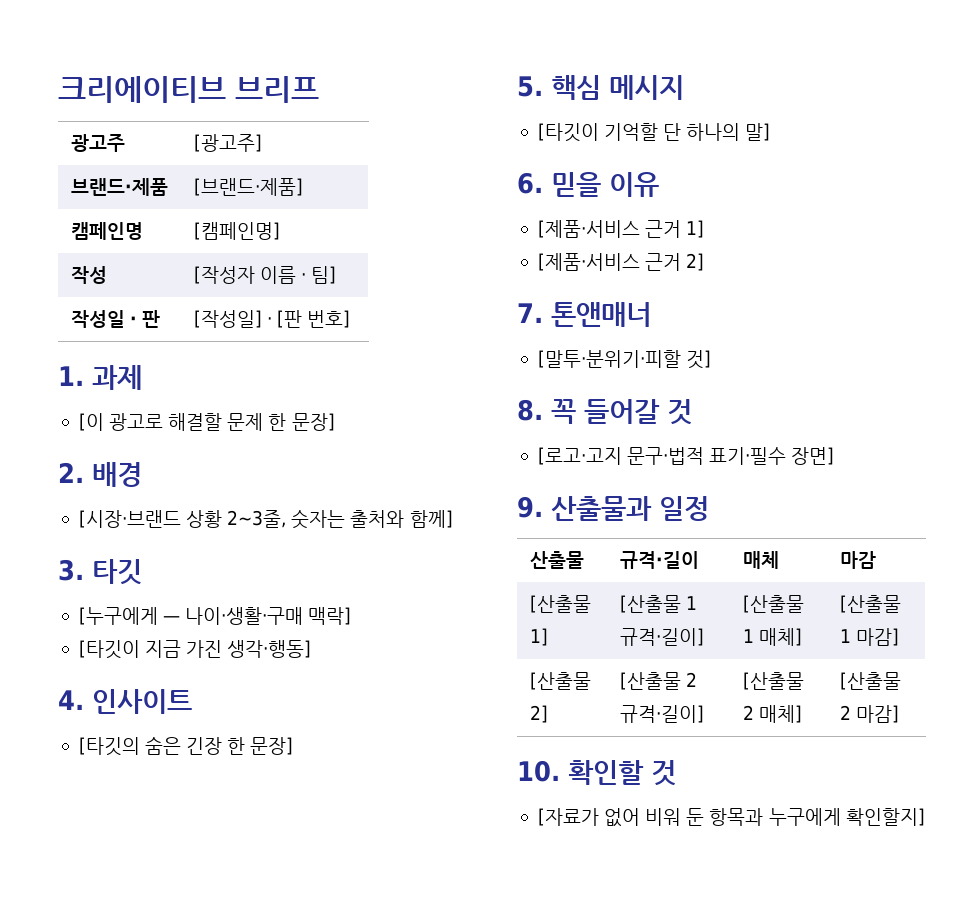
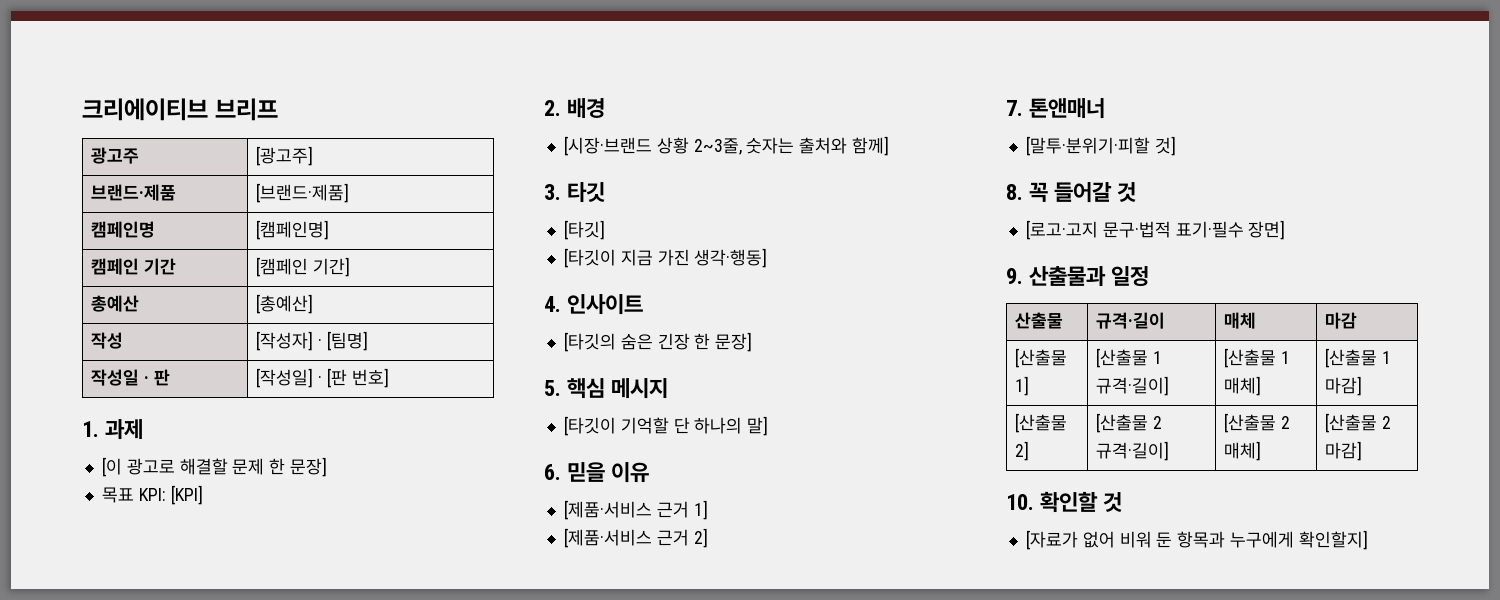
- 작성 | [작성자 이름 · 팀]
+ 캠페인 기간 | [캠페인 기간]
+ 총예산 | [총예산]
+ 작성 | [작성자] · [팀명]
+ 목표 KPI: [KPI]
- [누구에게 — 나이·생활·구매 맥락]
+ [타깃]

